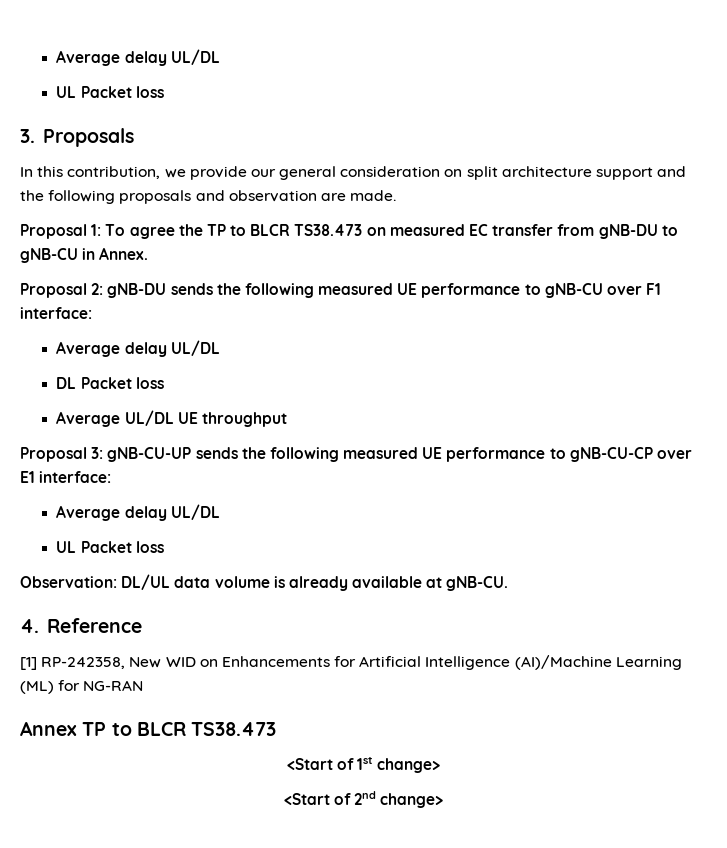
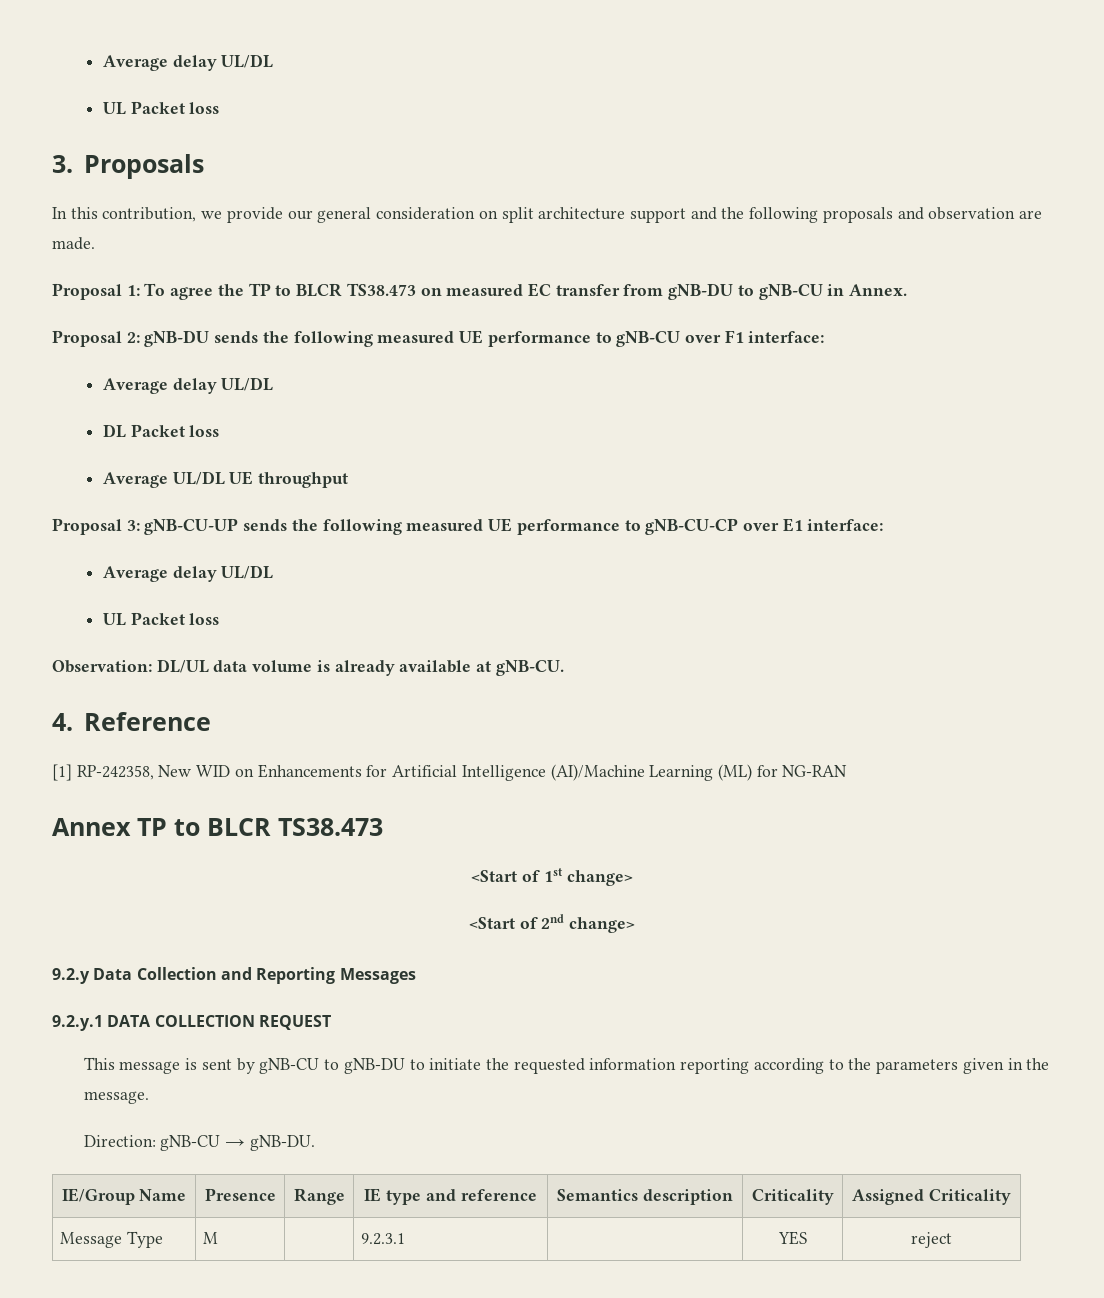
+ 9.2.y Data Collection and Reporting Messages
+ 9.2.y.1 DATA COLLECTION REQUEST
+ This message is sent by gNB-CU to gNB-DU to initiate the requested information reporting according to the parameters given in the message.
+ Direction: gNB-CU → gNB-DU.
+ IE/Group Name | Presence | Range | IE type and reference | Semantics description | Criticality | Assigned Criticality
+ Message Type | M | | 9.2.3.1 | | YES | reject

